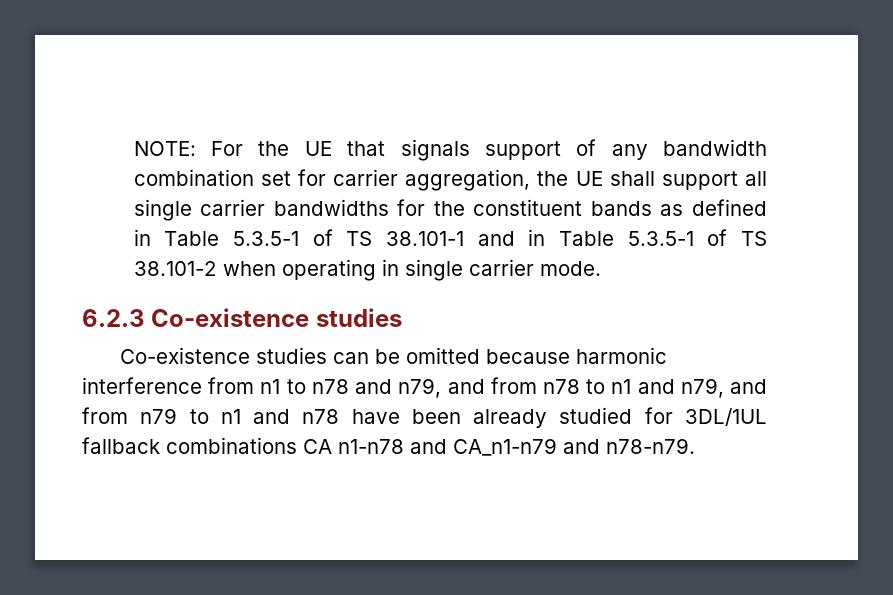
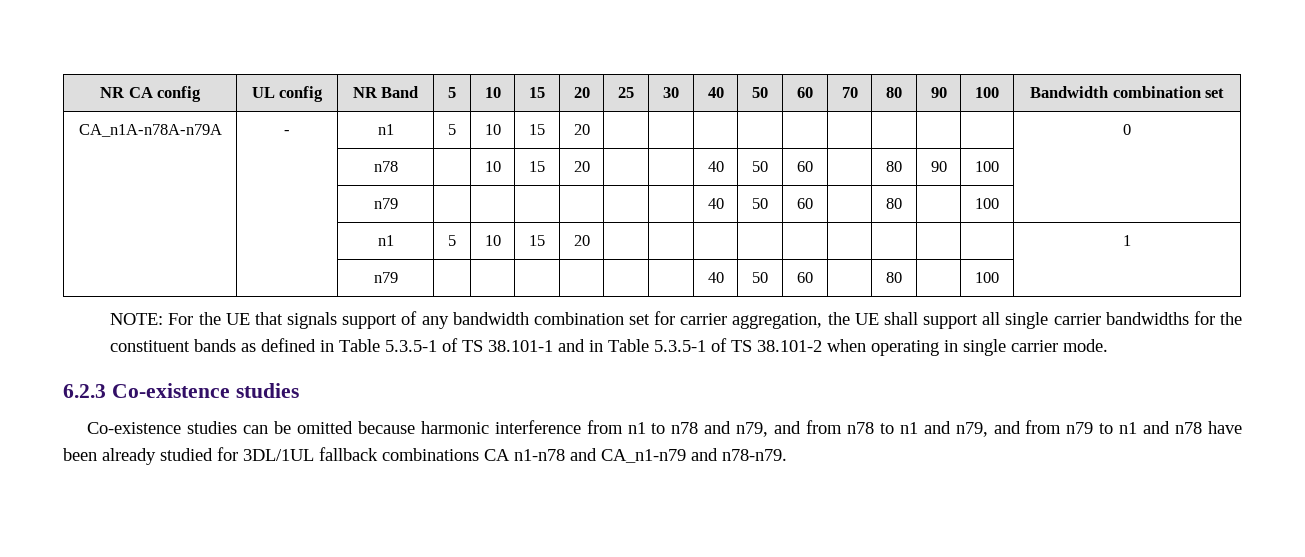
+ NR CA config | UL config | NR Band | 5 | 10 | 15 | 20 | 25 | 30 | 40 | 50 | 60 | 70 | 80 | 90 | 100 | Bandwidth combination set
+ CA_n1A-n78A-n79A | - | n1 | 5 | 10 | 15 | 20 | | | | | | | | | | 0
+ | | n78 | | 10 | 15 | 20 | | | 40 | 50 | 60 | | 80 | 90 | 100 |
+ | | n79 | | | | | | | 40 | 50 | 60 | | 80 | | 100 |
+ | | n1 | 5 | 10 | 15 | 20 | | | | | | | | | | 1
+ | | n79 | | | | | | | 40 | 50 | 60 | | 80 | | 100 |

